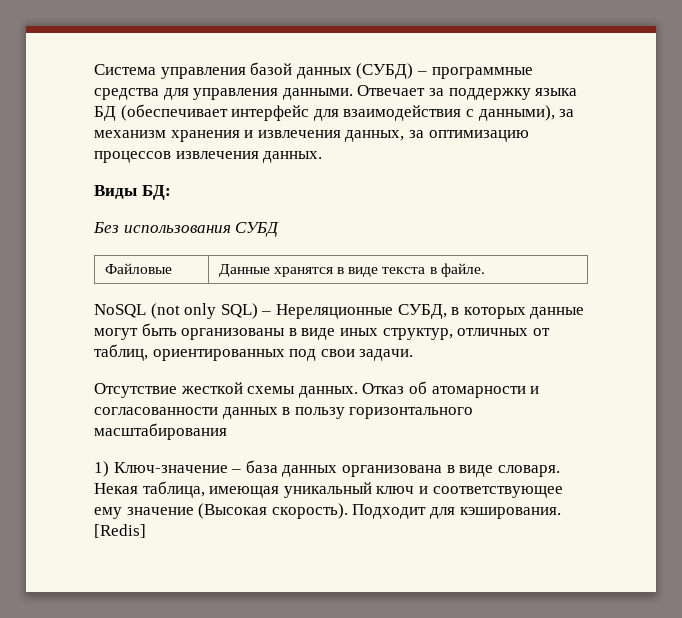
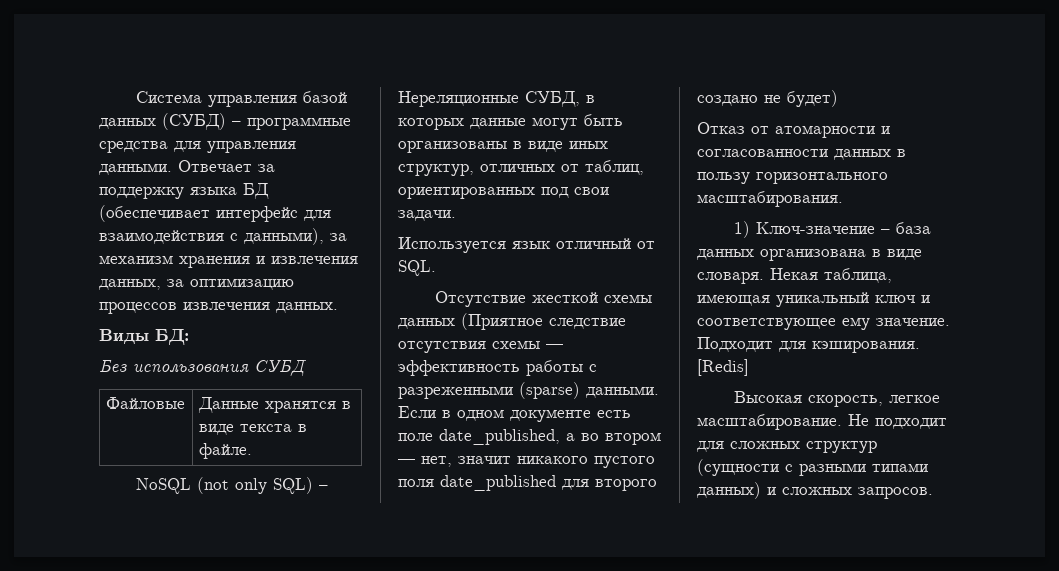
- Отсутствие жесткой схемы данных. Отказ об атомарности и согласованности данных в пользу горизонтального масштабирования
+ Используется язык отличный от SQL.
+ Отсутствие жесткой схемы данных (Приятное следствие отсутствия схемы — эффективность работы с разреженными (sparse) данными. Если в одном документе есть поле date_published, а во втором — нет, значит никакого пустого поля date_published для второго создано не будет)
+ Отказ от атомарности и согласованности данных в пользу горизонтального масштабирования.
- Некая таблица, имеющая уникальный ключ и соответствующее ему значение (Высокая скорость).
+ Некая таблица, имеющая уникальный ключ и соответствующее ему значение.
+ Высокая скорость, легкое масштабирование. Не подходит для сложных структур (сущности с разными типами данных) и сложных запросов.

